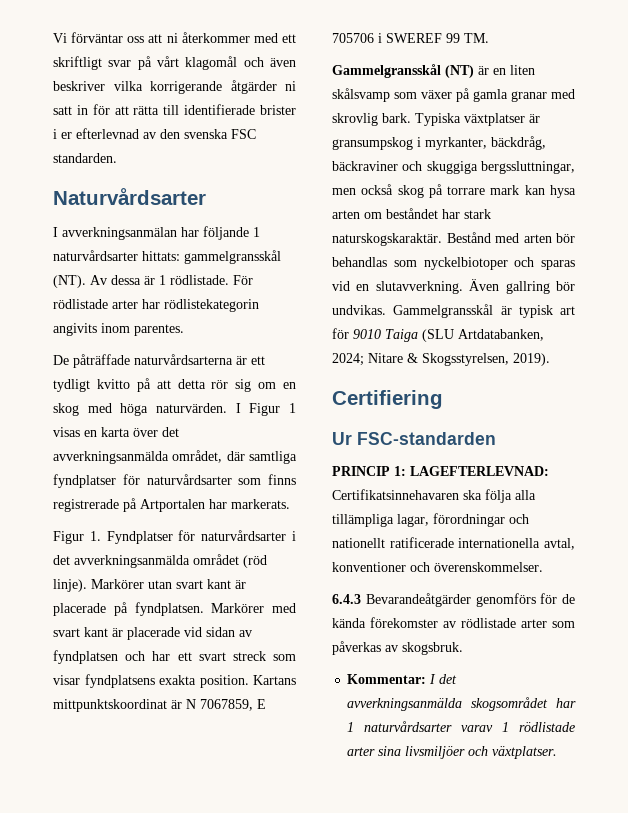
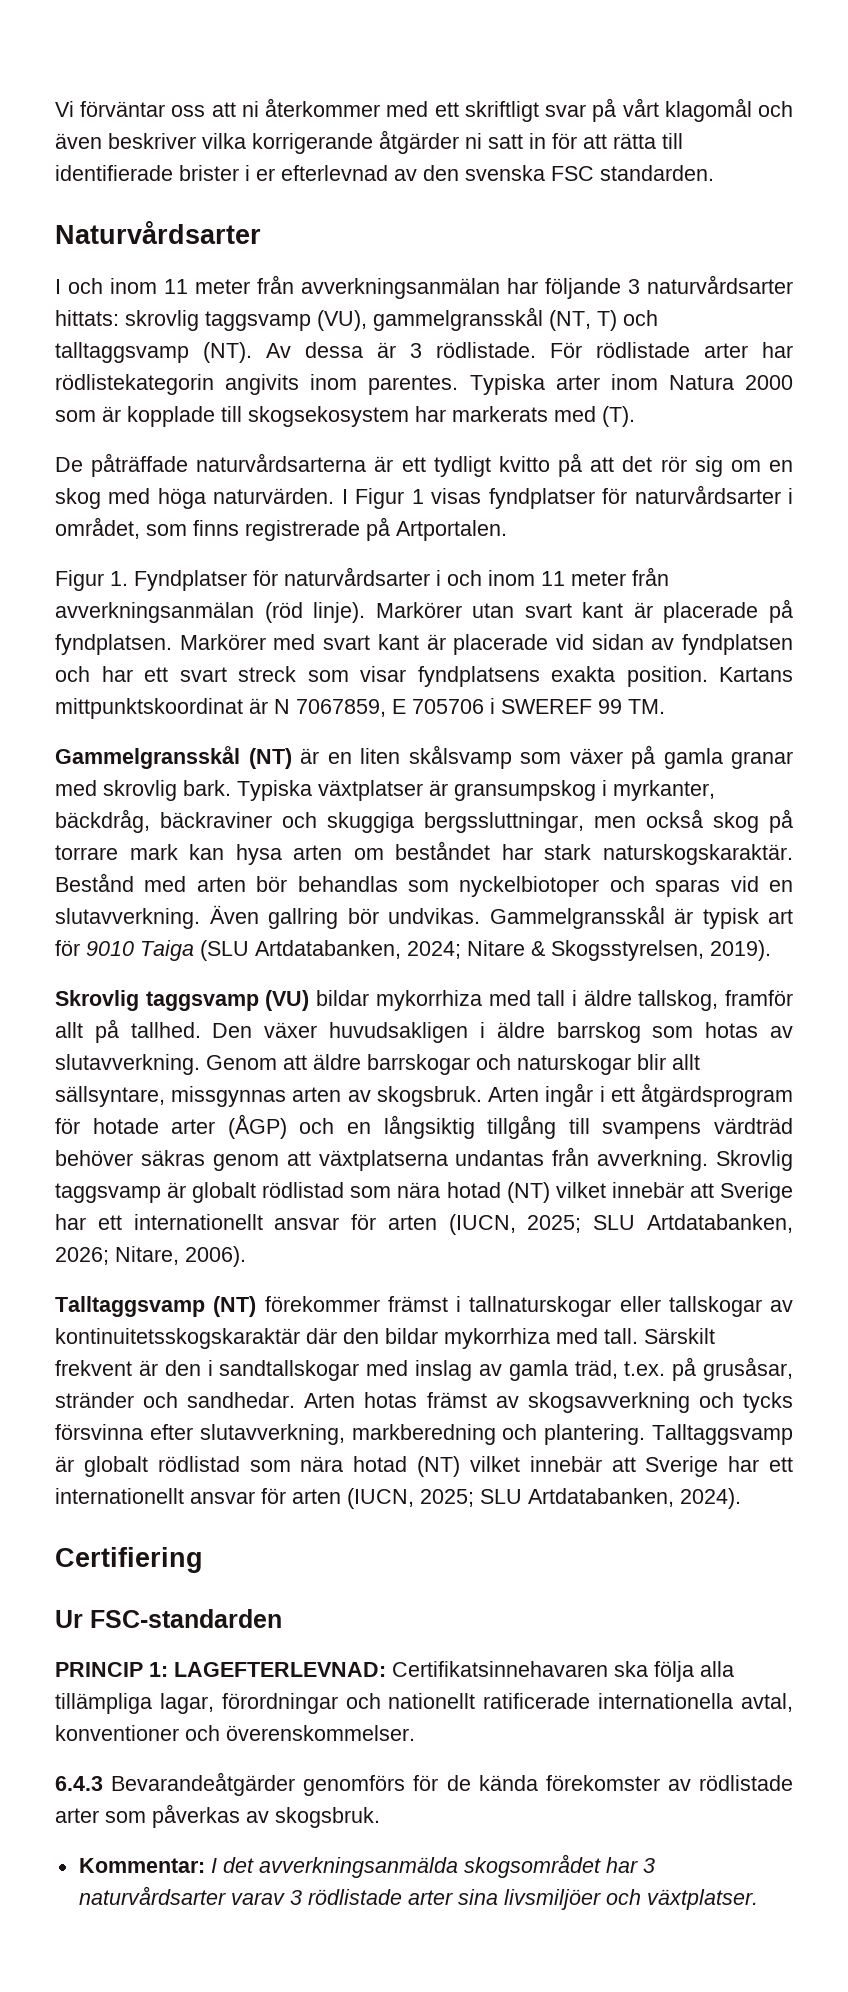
- I avverkningsanmälan har följande 1 naturvårdsarter hittats: gammelgransskål (NT). Av dessa är 1 rödlistade.
+ I och inom 11 meter från avverkningsanmälan har följande 3 naturvårdsarter hittats: skrovlig taggsvamp (VU), gammelgransskål (NT, T) och talltaggsvamp (NT). Av dessa är 3 rödlistade.
+ Typiska arter inom Natura 2000 som är kopplade till skogsekosystem har markerats med (T).
- De påträffade naturvårdsarterna är ett tydligt kvitto på att detta rör sig om en skog med höga naturvärden.
+ De påträffade naturvårdsarterna är ett tydligt kvitto på att det rör sig om en skog med höga naturvärden.
- I Figur 1 visas en karta över det avverkningsanmälda området, där samtliga fyndplatser för naturvårdsarter som finns registrerade på Artportalen har markerats.
+ I Figur 1 visas fyndplatser för naturvårdsarter i området, som finns registrerade på Artportalen.
- Figur 1. Fyndplatser för naturvårdsarter i det avverkningsanmälda området (röd linje).
+ Figur 1. Fyndplatser för naturvårdsarter i och inom 11 meter från avverkningsanmälan (röd linje).
+ Skrovlig taggsvamp (VU) bildar mykorrhiza med tall i äldre tallskog, framför allt på tallhed. Den växer huvudsakligen i äldre barrskog som hotas av slutavverkning. Genom att äldre barrskogar och naturskogar blir allt sällsyntare, missgynnas arten av skogsbruk. Arten ingår i ett åtgärdsprogram för hotade arter (ÅGP) och en långsiktig tillgång till svampens värdträd behöver säkras genom att växtplatserna undantas från avverkning. Skrovlig taggsvamp är globalt rödlistad som nära hotad (NT) vilket innebär att Sverige har ett internationellt ansvar för arten (IUCN, 2025; SLU Artdatabanken, 2026; Nitare, 2006).
+ Talltaggsvamp (NT) förekommer främst i tallnaturskogar eller tallskogar av kontinuitetsskogskaraktär där den bildar mykorrhiza med tall. Särskilt frekvent är den i sandtallskogar med inslag av gamla träd, t.ex. på grusåsar, stränder och sandhedar. Arten hotas främst av skogsavverkning och tycks försvinna efter slutavverkning, markberedning och plantering. Talltaggsvamp är globalt rödlistad som nära hotad (NT) vilket innebär att Sverige har ett internationellt ansvar för arten (IUCN, 2025; SLU Artdatabanken, 2024).
- Kommentar: I det avverkningsanmälda skogsområdet har 1 naturvårdsarter varav 1 rödlistade arter sina livsmiljöer och växtplatser.
+ Kommentar: I det avverkningsanmälda skogsområdet har 3 naturvårdsarter varav 3 rödlistade arter sina livsmiljöer och växtplatser.

